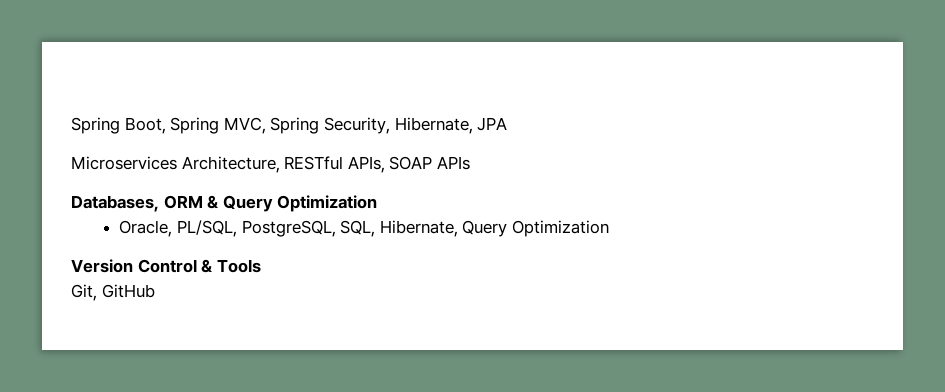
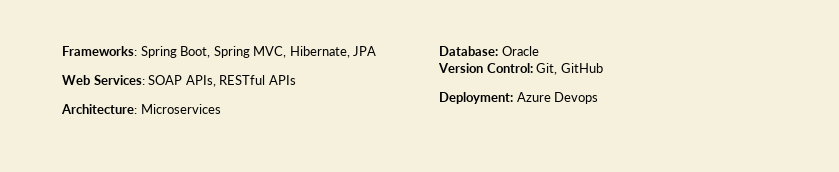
- Spring Boot, Spring MVC, Spring Security, Hibernate, JPA
+ Frameworks: Spring Boot, Spring MVC, Hibernate, JPA
- Microservices Architecture, RESTful APIs, SOAP APIs
- Databases, ORM & Query Optimization
- Oracle, PL/SQL, PostgreSQL, SQL, Hibernate, Query Optimization
- Version Control & Tools
- Git, GitHub
+ Web Services: SOAP APIs, RESTful APIs
+ Architecture: Microservices
+ Database: Oracle
+ Version Control: Git, GitHub
+ Deployment: Azure Devops

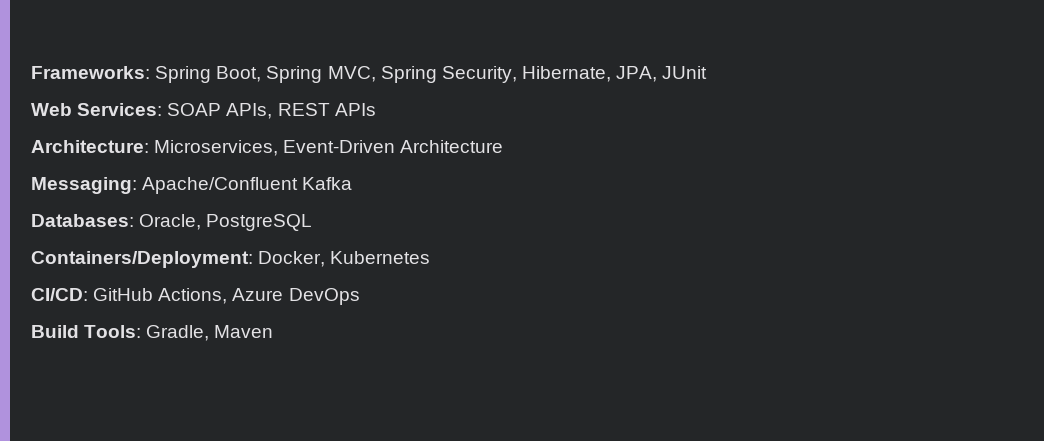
- Frameworks: Spring Boot, Spring MVC, Hibernate, JPA
+ Frameworks: Spring Boot, Spring MVC, Spring Security, Hibernate, JPA, JUnit
- Web Services: SOAP APIs, RESTful APIs
+ Web Services: SOAP APIs, REST APIs
- Architecture: Microservices
- Database: Oracle
- Version Control: Git, GitHub
- Deployment: Azure Devops
+ Architecture: Microservices, Event-Driven Architecture
+ Messaging: Apache/Confluent Kafka
+ Databases: Oracle, PostgreSQL
+ Containers/Deployment: Docker, Kubernetes
+ CI/CD: GitHub Actions, Azure DevOps
+ Build Tools: Gradle, Maven

